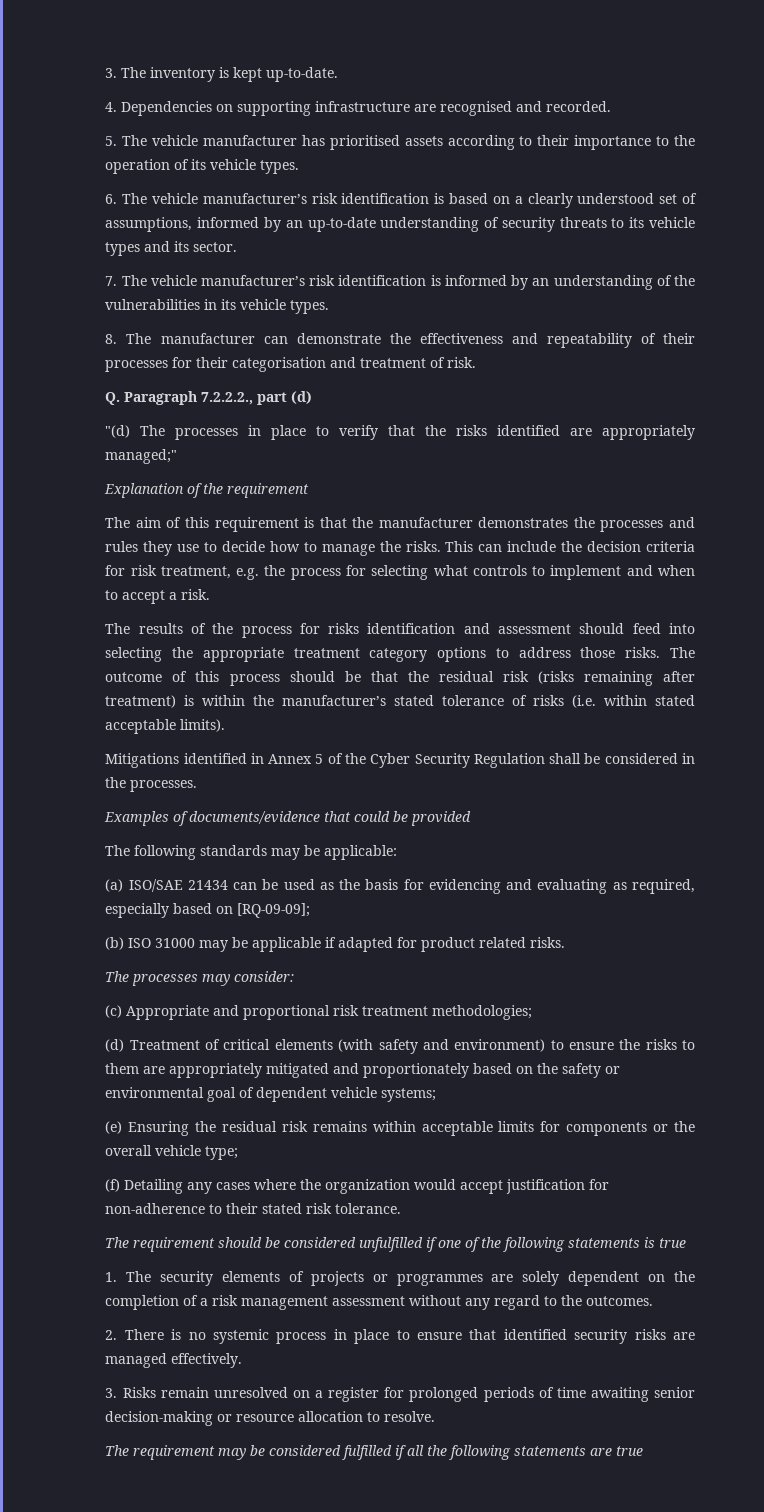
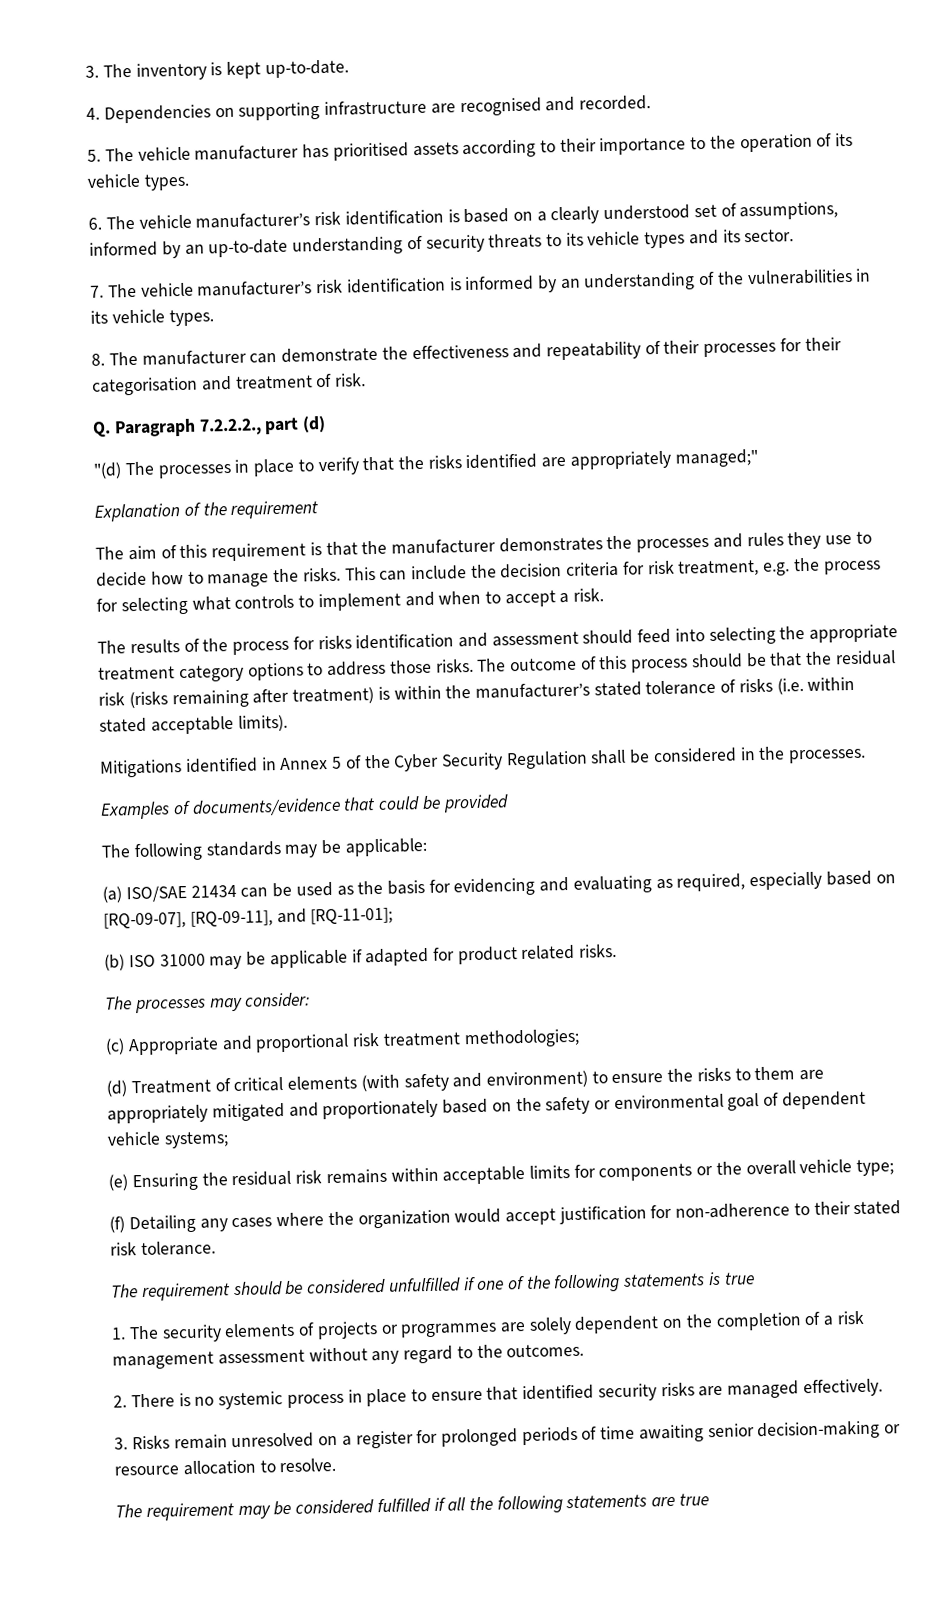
- (a) ISO/SAE 21434 can be used as the basis for evidencing and evaluating as required, especially based on [RQ-09-09];
+ (a) ISO/SAE 21434 can be used as the basis for evidencing and evaluating as required, especially based on [RQ-09-07], [RQ-09-11], and [RQ-11-01];

